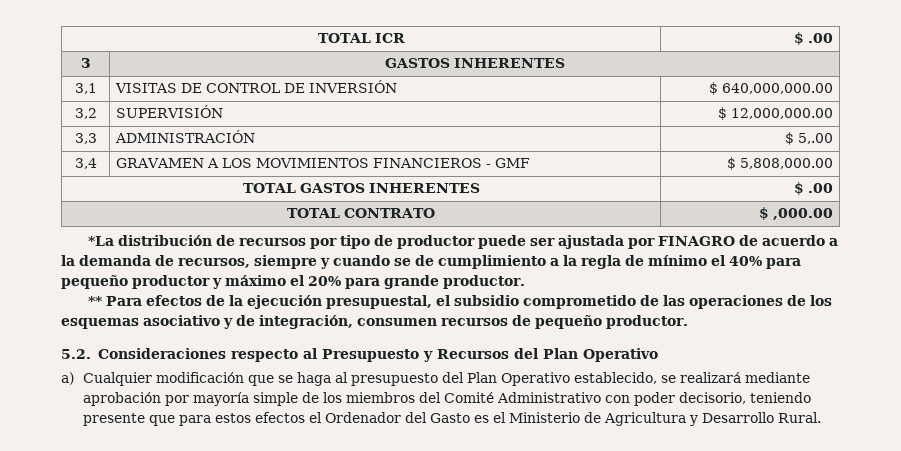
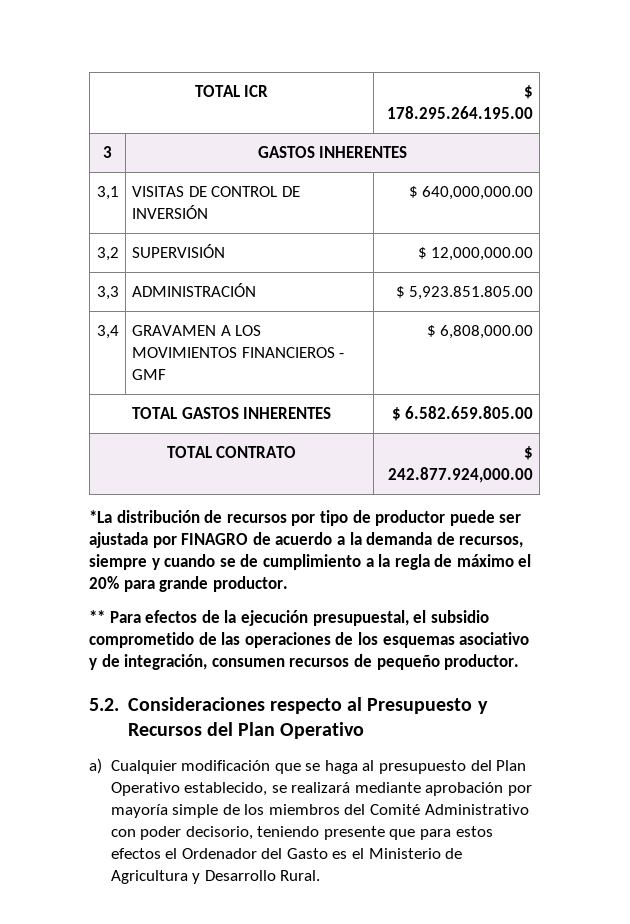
- TOTAL ICR | $ .00
+ TOTAL ICR | $ 178.295.264.195.00
- 3,3 | ADMINISTRACIÓN | $ 5,.00
+ 3,3 | ADMINISTRACIÓN | $ 5,923.851.805.00
- 3,4 | GRAVAMEN A LOS MOVIMIENTOS FINANCIEROS - GMF | $ 5,808,000.00
+ 3,4 | GRAVAMEN A LOS MOVIMIENTOS FINANCIEROS - GMF | $ 6,808,000.00
- TOTAL GASTOS INHERENTES | $ .00
+ TOTAL GASTOS INHERENTES | $ 6.582.659.805.00
- TOTAL CONTRATO | $ ,000.00
+ TOTAL CONTRATO | $ 242.877.924,000.00
- *La distribución de recursos por tipo de productor puede ser ajustada por FINAGRO de acuerdo a la demanda de recursos, siempre y cuando se de cumplimiento a la regla de mínimo el 40% para pequeño productor y máximo el 20% para grande productor.
+ *La distribución de recursos por tipo de productor puede ser ajustada por FINAGRO de acuerdo a la demanda de recursos, siempre y cuando se de cumplimiento a la regla de máximo el 20% para grande productor.

